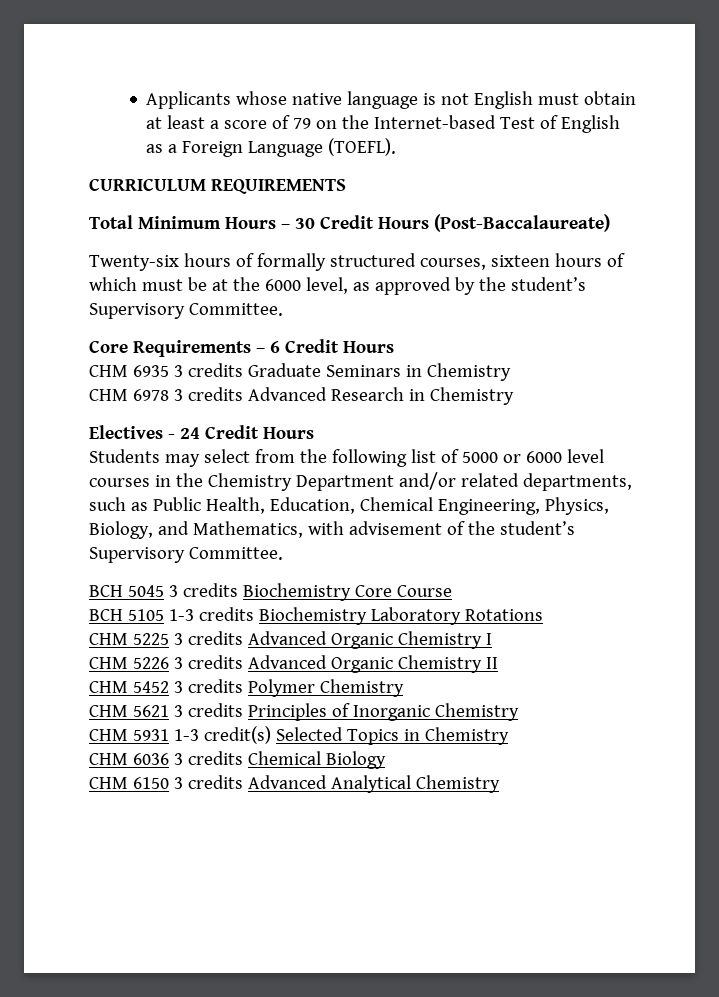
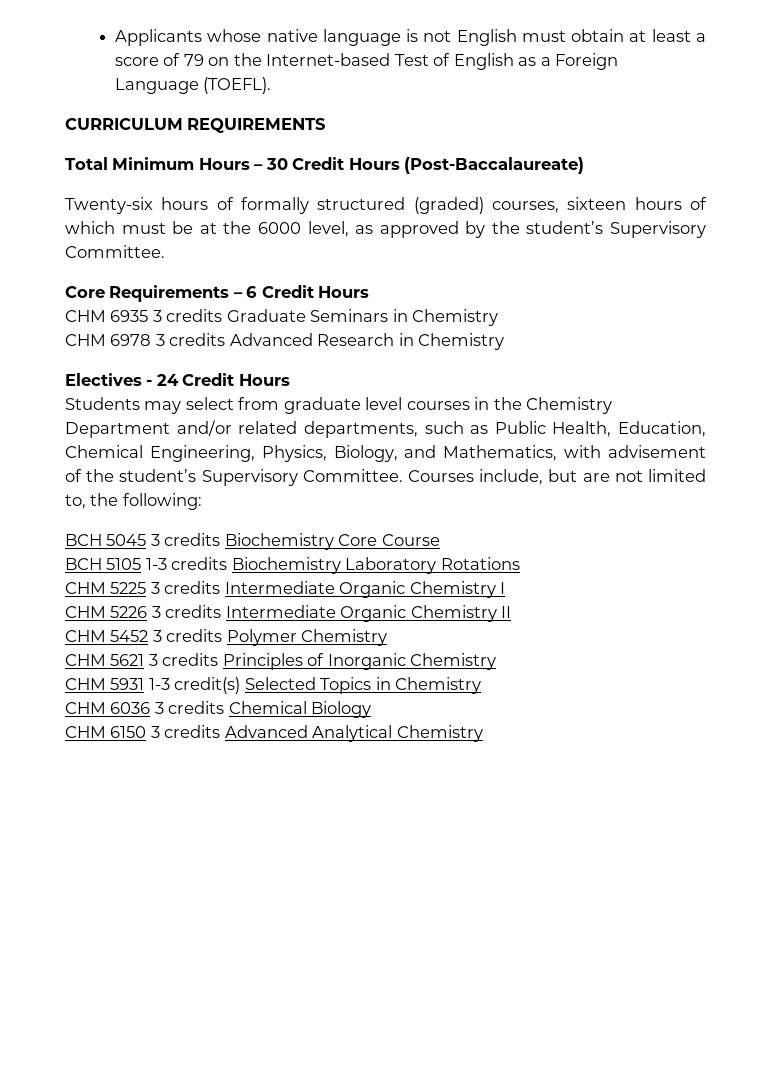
- Twenty-six hours of formally structured courses, sixteen hours of which must be at the 6000 level, as approved by the student’s Supervisory Committee.
+ Twenty-six hours of formally structured (graded) courses, sixteen hours of which must be at the 6000 level, as approved by the student’s Supervisory Committee.
- Students may select from the following list of 5000 or 6000 level courses in the Chemistry Department and/or related departments, such as Public Health, Education, Chemical Engineering, Physics, Biology, and Mathematics, with advisement of the student’s Supervisory Committee.
+ Students may select from graduate level courses in the Chemistry Department and/or related departments, such as Public Health, Education, Chemical Engineering, Physics, Biology, and Mathematics, with advisement of the student’s Supervisory Committee. Courses include, but are not limited to, the following:
- CHM 5225 3 credits Advanced Organic Chemistry I
+ CHM 5225 3 credits Intermediate Organic Chemistry I
- CHM 5226 3 credits Advanced Organic Chemistry II
+ CHM 5226 3 credits Intermediate Organic Chemistry II

